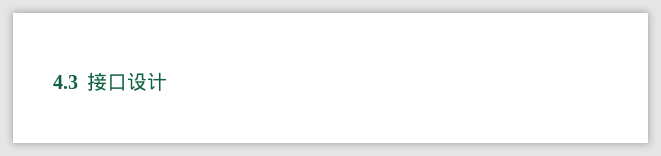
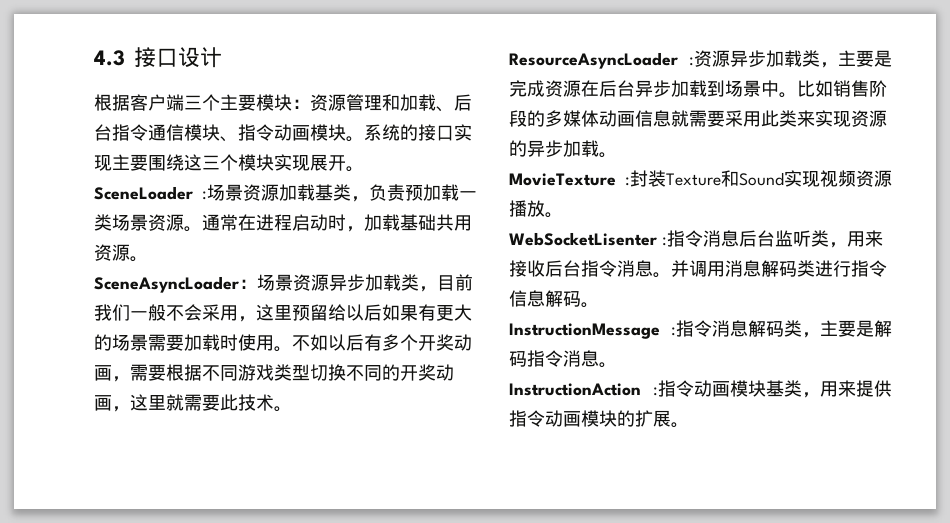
+ 根据客户端三个主要模块：资源管理和加载、后台指令通信模块、指令动画模块。系统的接口实现主要围绕这三个模块实现展开。
+ SceneLoader :场景资源加载基类，负责预加载一类场景资源。通常在进程启动时，加载基础共用资源。
+ SceneAsyncLoader：场景资源异步加载类，目前我们一般不会采用，这里预留给以后如果有更大的场景需要加载时使用。不如以后有多个开奖动画，需要根据不同游戏类型切换不同的开奖动画，这里就需要此技术。
+ ResourceAsyncLoader :资源异步加载类，主要是完成资源在后台异步加载到场景中。比如销售阶段的多媒体动画信息就需要采用此类来实现资源的异步加载。
+ MovieTexture :封装Texture和Sound实现视频资源播放。
+ WebSocketLisenter :指令消息后台监听类，用来接收后台指令消息。并调用消息解码类进行指令信息解码。
+ InstructionMessage :指令消息解码类，主要是解码指令消息。
+ InstructionAction :指令动画模块基类，用来提供指令动画模块的扩展。

